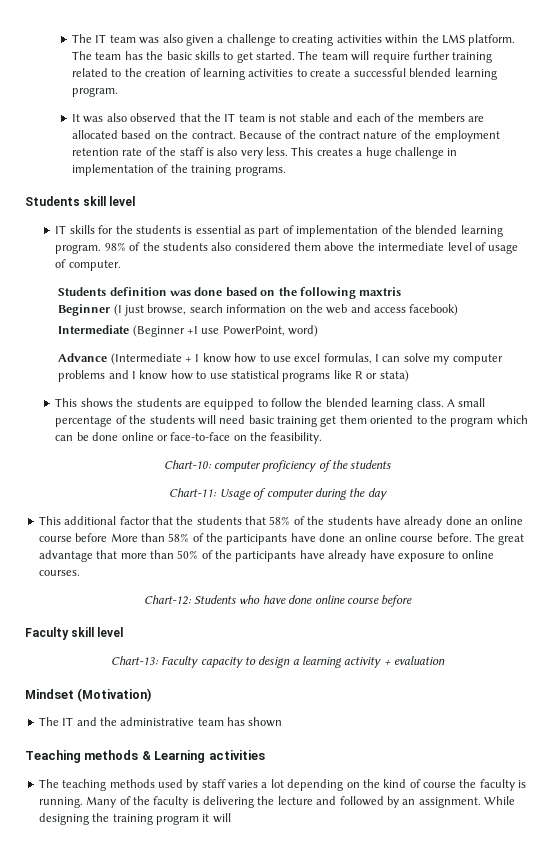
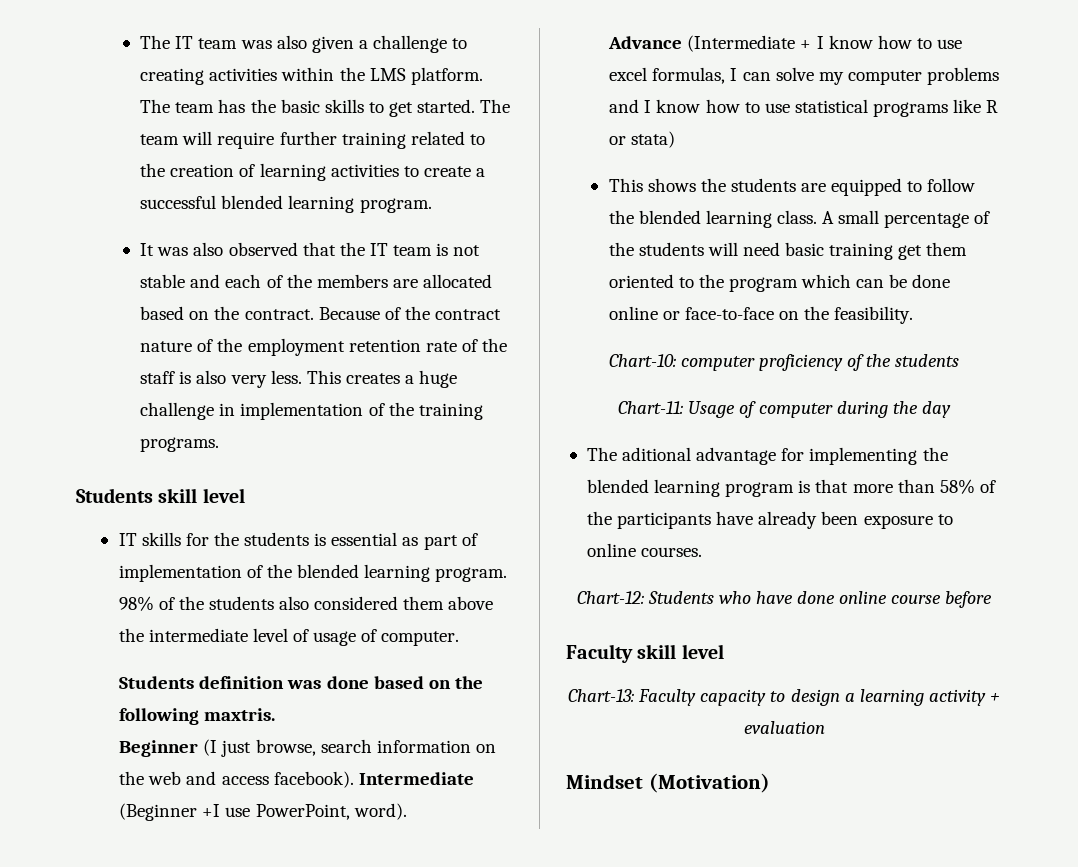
- Students definition was done based on the following maxtris
+ Students definition was done based on the following maxtris.
- Beginner (I just browse, search information on the web and access facebook)
- Intermediate (Beginner +I use PowerPoint, word)
+ Beginner (I just browse, search information on the web and access facebook). Intermediate (Beginner +I use PowerPoint, word).
- This additional factor that the students that 58% of the students have already done an online course before More than 58% of the participants have done an online course before. The great advantage that more than 50% of the participants have already have exposure to online courses.
+ The aditional advantage for implementing the blended learning program is that more than 58% of the participants have already been exposure to online courses.
- The IT and the administrative team has shown
- Teaching methods & Learning activities
- The teaching methods used by staff varies a lot depending on the kind of course the faculty is running. Many of the faculty is delivering the lecture and followed by an assignment. While designing the training program it will

